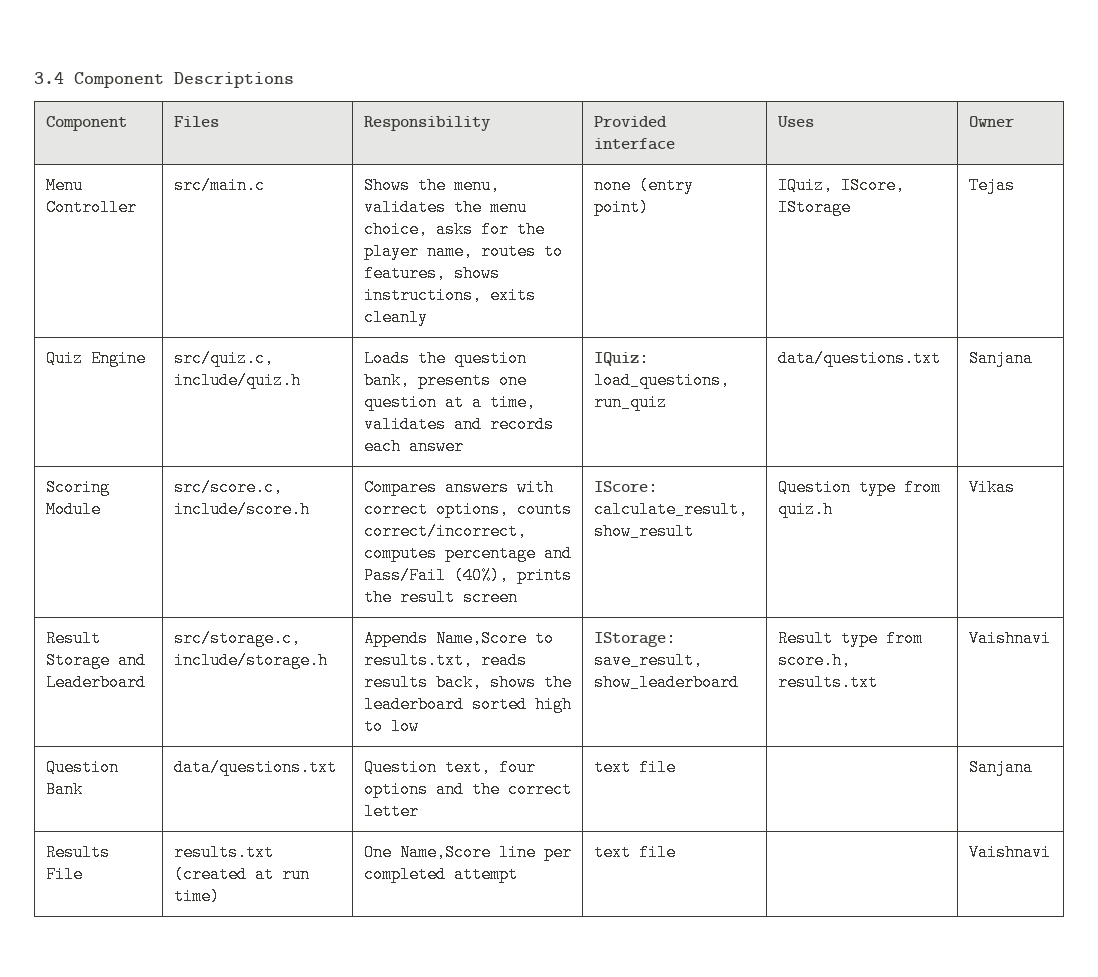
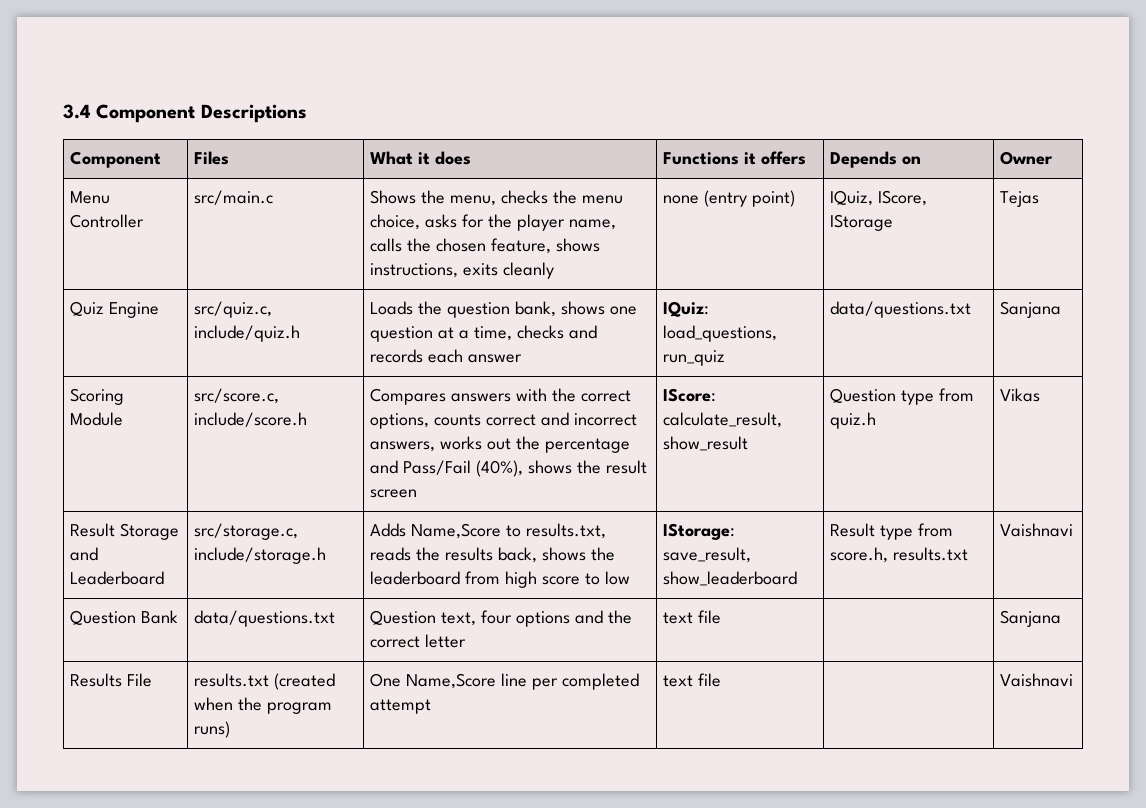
- Component | Files | Responsibility | Provided interface | Uses | Owner
+ Component | Files | What it does | Functions it offers | Depends on | Owner
- Menu Controller | src/main.c | Shows the menu, validates the menu choice, asks for the player name, routes to features, shows instructions, exits cleanly | none (entry point) | IQuiz, IScore, IStorage | Tejas
+ Menu Controller | src/main.c | Shows the menu, checks the menu choice, asks for the player name, calls the chosen feature, shows instructions, exits cleanly | none (entry point) | IQuiz, IScore, IStorage | Tejas
- Quiz Engine | src/quiz.c, include/quiz.h | Loads the question bank, presents one question at a time, validates and records each answer | IQuiz: load_questions, run_quiz | data/questions.txt | Sanjana
+ Quiz Engine | src/quiz.c, include/quiz.h | Loads the question bank, shows one question at a time, checks and records each answer | IQuiz: load_questions, run_quiz | data/questions.txt | Sanjana
- Scoring Module | src/score.c, include/score.h | Compares answers with correct options, counts correct/incorrect, computes percentage and Pass/Fail (40%), prints the result screen | IScore: calculate_result, show_result | Question type from quiz.h | Vikas
+ Scoring Module | src/score.c, include/score.h | Compares answers with the correct options, counts correct and incorrect answers, works out the percentage and Pass/Fail (40%), shows the result screen | IScore: calculate_result, show_result | Question type from quiz.h | Vikas
- Result Storage and Leaderboard | src/storage.c, include/storage.h | Appends Name,Score to results.txt, reads results back, shows the leaderboard sorted high to low | IStorage: save_result, show_leaderboard | Result type from score.h, results.txt | Vaishnavi
+ Result Storage and Leaderboard | src/storage.c, include/storage.h | Adds Name,Score to results.txt, reads the results back, shows the leaderboard from high score to low | IStorage: save_result, show_leaderboard | Result type from score.h, results.txt | Vaishnavi
- Results File | results.txt (created at run time) | One Name,Score line per completed attempt | text file | | Vaishnavi
+ Results File | results.txt (created when the program runs) | One Name,Score line per completed attempt | text file | | Vaishnavi

